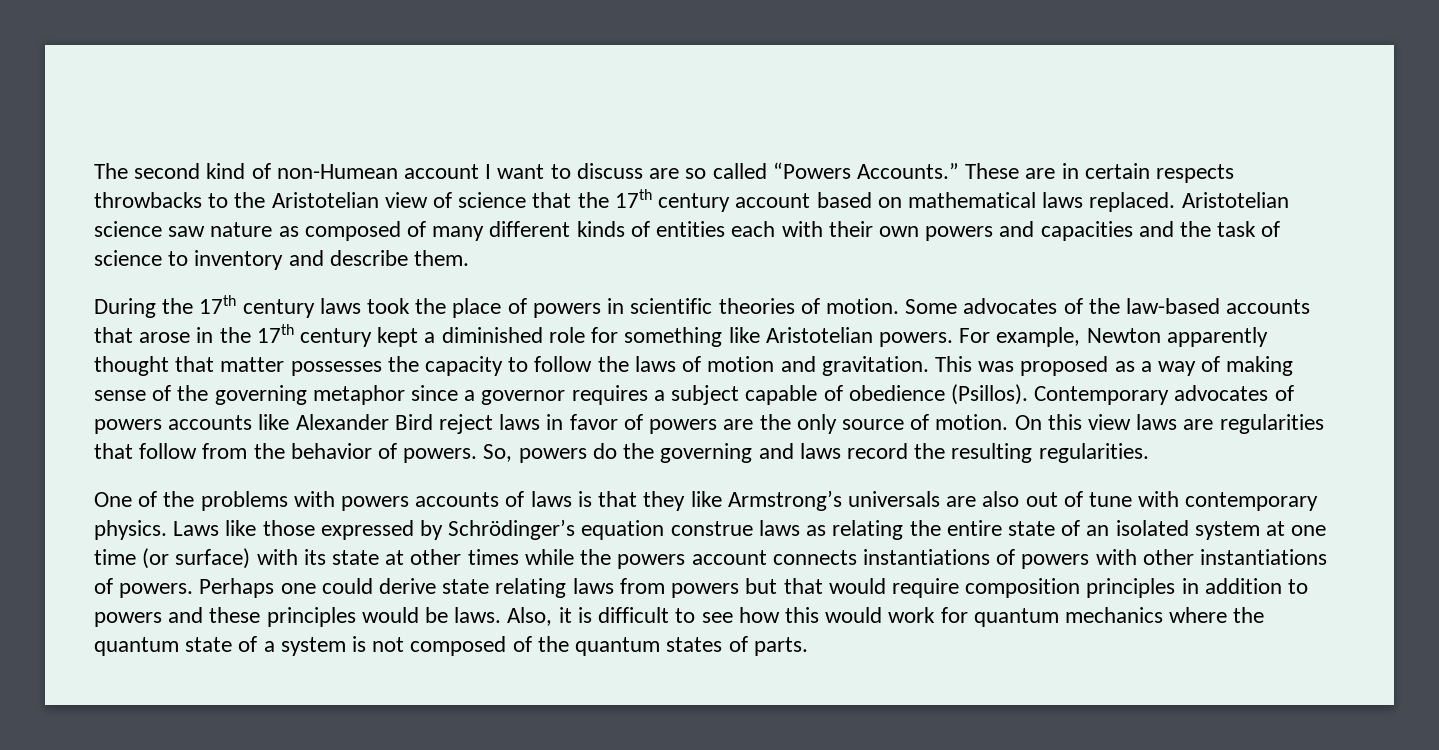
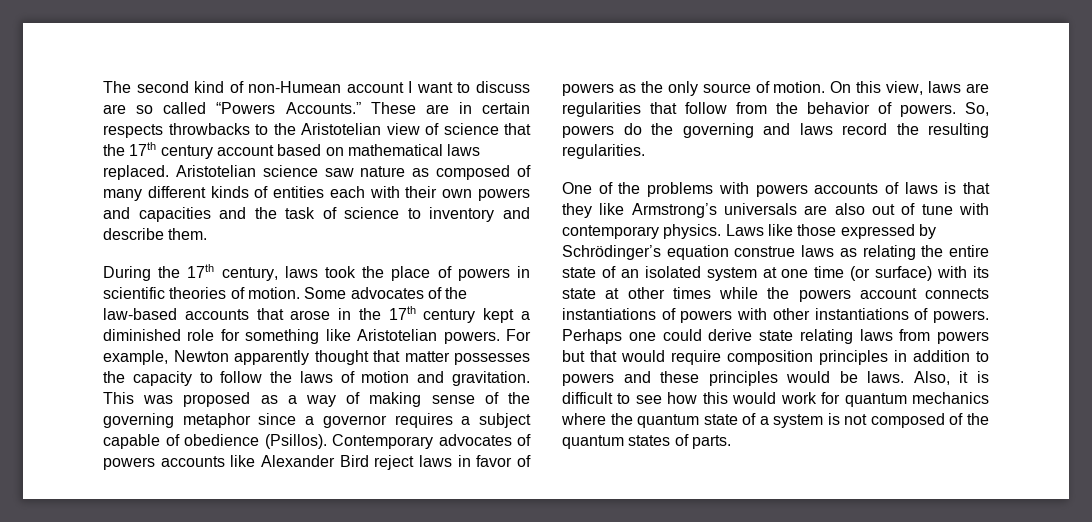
- During the 17th century laws took the place of powers in scientific theories of motion.
+ During the 17th century, laws took the place of powers in scientific theories of motion.
- Contemporary advocates of powers accounts like Alexander Bird reject laws in favor of powers are the only source of motion.
+ Contemporary advocates of powers accounts like Alexander Bird reject laws in favor of powers as the only source of motion.
- On this view laws are regularities that follow from the behavior of powers.
+ On this view, laws are regularities that follow from the behavior of powers.

